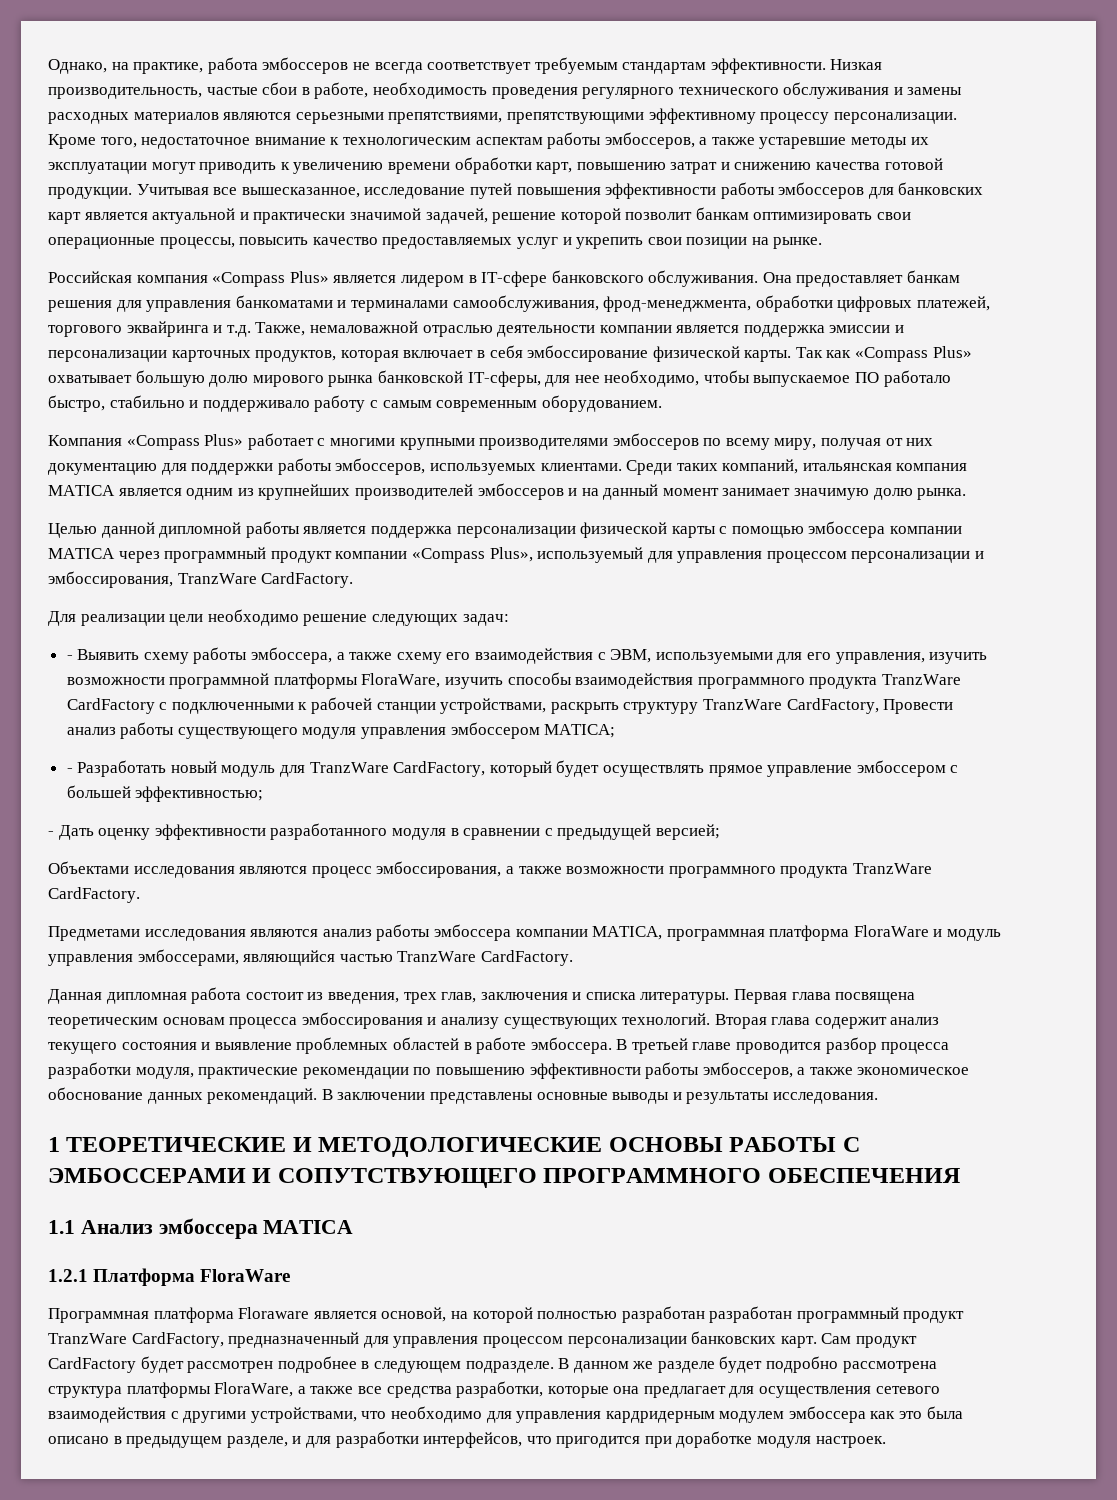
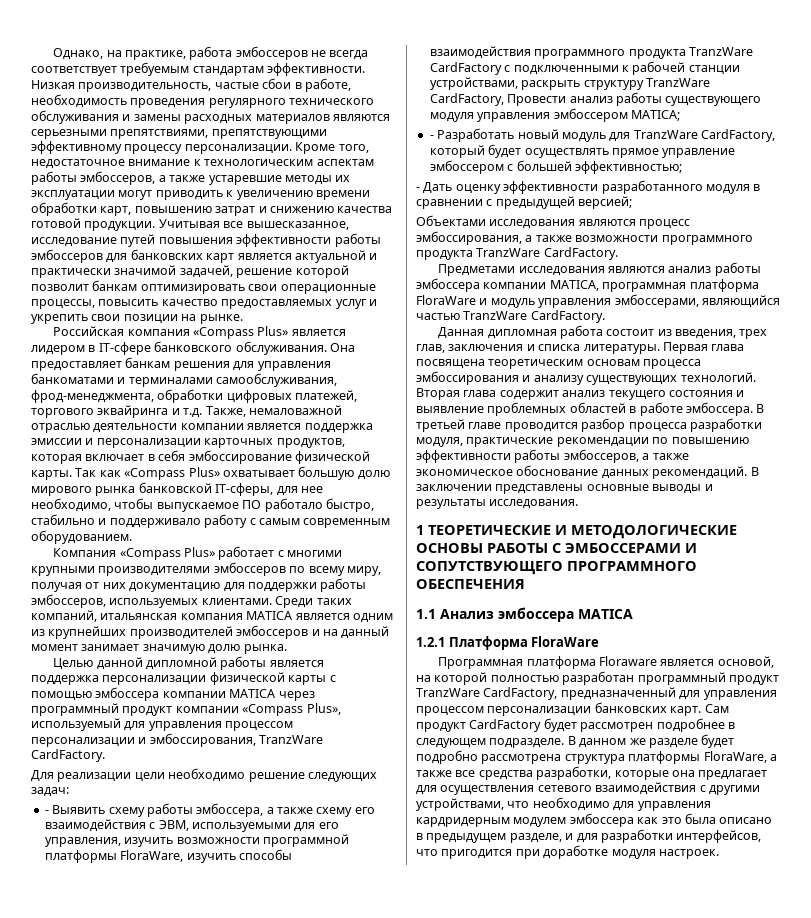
- Программная платформа Floraware является основой, на которой полностью разработан разработан программный продукт TranzWare CardFactory, предназначенный для управления процессом персонализации банковских карт.
+ Программная платформа Floraware является основой, на которой полностью разработан программный продукт TranzWare CardFactory, предназначенный для управления процессом персонализации банковских карт.

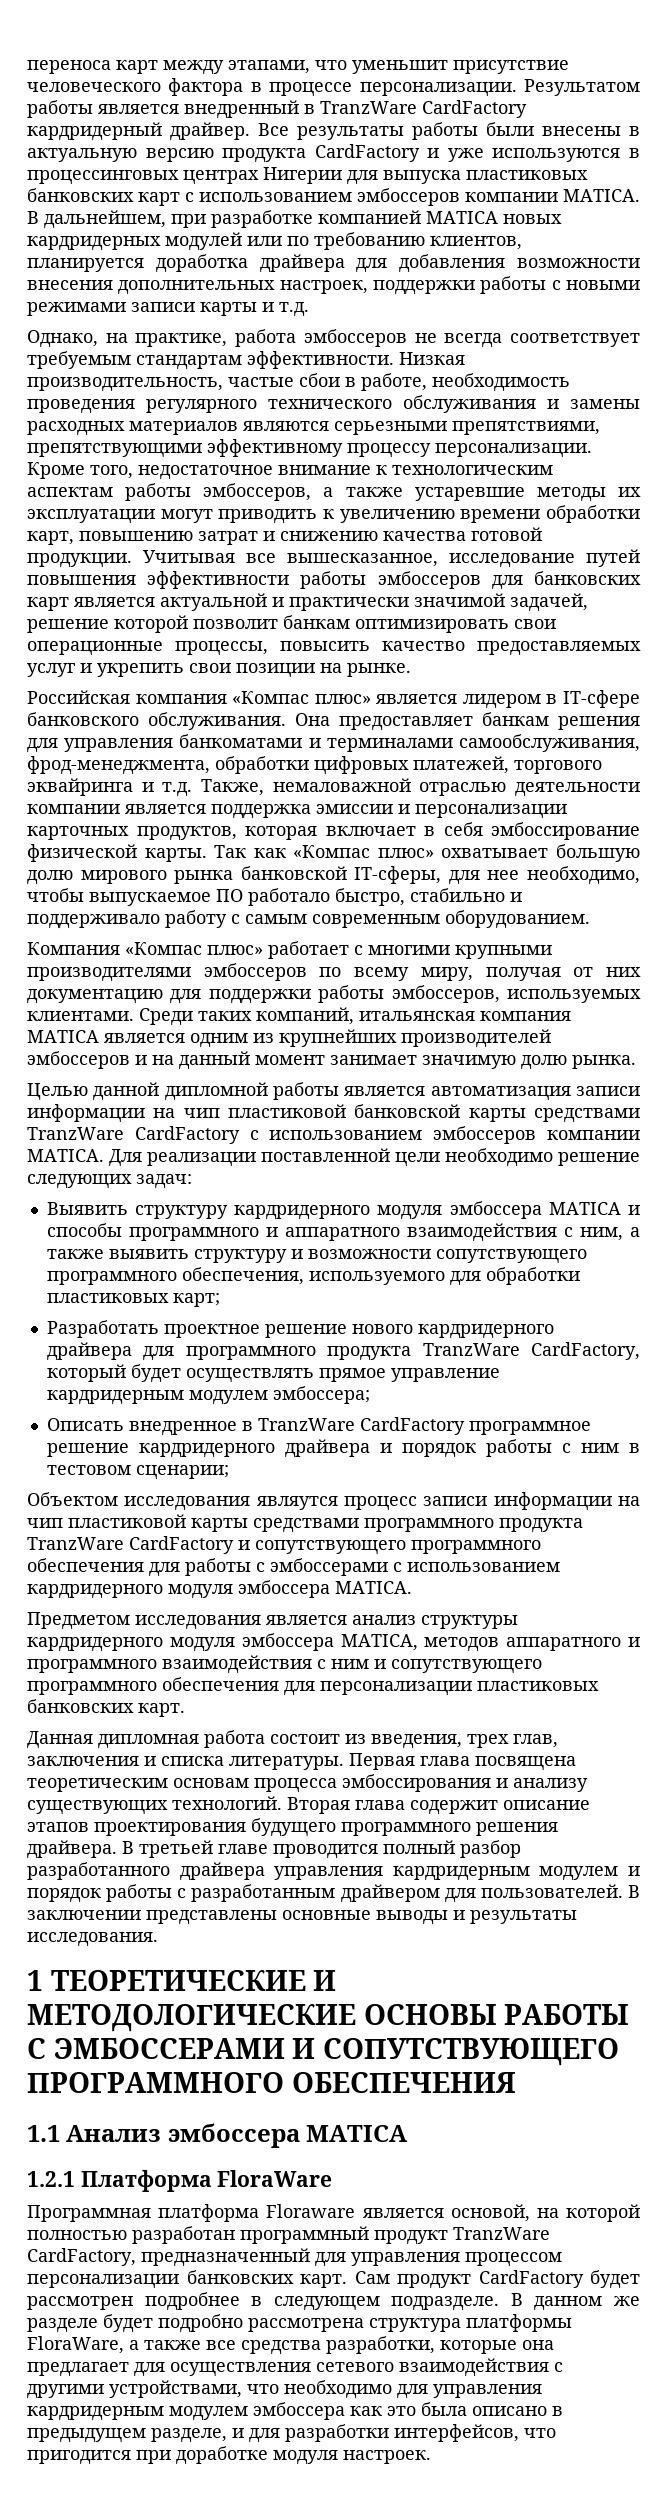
+ переноса карт между этапами, что уменьшит присутствие человеческого фактора в процессе персонализации. Результатом работы является внедренный в TranzWare CardFactory кардридерный драйвер. Все результаты работы были внесены в актуальную версию продукта CardFactory и уже используются в процессинговых центрах Нигерии для выпуска пластиковых банковских карт с использованием эмбоссеров компании MATICA. В дальнейшем, при разработке компанией MATICA новых кардридерных модулей или по требованию клиентов, планируется доработка драйвера для добавления возможности внесения дополнительных настроек, поддержки работы с новыми режимами записи карты и т.д.
- Российская компания «Compass Plus» является лидером в IT-сфере банковского обслуживания.
+ Российская компания «Компас плюс» является лидером в IT-сфере банковского обслуживания.
- Так как «Compass Plus» охватывает большую долю мирового рынка банковской IT-сферы, для нее необходимо, чтобы выпускаемое ПО работало быстро, стабильно и поддерживало работу с самым современным оборудованием.
+ Так как «Компас плюс» охватывает большую долю мирового рынка банковской IT-сферы, для нее необходимо, чтобы выпускаемое ПО работало быстро, стабильно и поддерживало работу с самым современным оборудованием.
- Компания «Compass Plus» работает с многими крупными производителями эмбоссеров по всему миру, получая от них документацию для поддержки работы эмбоссеров, используемых клиентами.
+ Компания «Компас плюс» работает с многими крупными производителями эмбоссеров по всему миру, получая от них документацию для поддержки работы эмбоссеров, используемых клиентами.
- Целью данной дипломной работы является поддержка персонализации физической карты с помощью эмбоссера компании MATICA через программный продукт компании «Compass Plus», используемый для управления процессом персонализации и эмбоссирования, TranzWare CardFactory.
- Для реализации цели необходимо решение следующих задач:
+ Целью данной дипломной работы является автоматизация записи информации на чип пластиковой банковской карты средствами TranzWare CardFactory с использованием эмбоссеров компании MATICA. Для реализации поставленной цели необходимо решение следующих задач:
- - Выявить схему работы эмбоссера, а также схему его взаимодействия с ЭВМ, используемыми для его управления, изучить возможности программной платформы FloraWare, изучить способы взаимодействия программного продукта TranzWare CardFactory с подключенными к рабочей станции устройствами, раскрыть структуру TranzWare CardFactory, Провести анализ работы существующего модуля управления эмбоссером MATICA;
- - Разработать новый модуль для TranzWare CardFactory, который будет осуществлять прямое управление эмбоссером с большей эффективностью;
- - Дать оценку эффективности разработанного модуля в сравнении с предыдущей версией;
- Объектами исследования являются процесс эмбоссирования, а также возможности программного продукта TranzWare CardFactory.
- Предметами исследования являются анализ работы эмбоссера компании MATICA, программная платформа FloraWare и модуль управления эмбоссерами, являющийся частью TranzWare CardFactory.
+ Выявить структуру кардридерного модуля эмбоссера MATICA и способы программного и аппаратного взаимодействия с ним, а также выявить структуру и возможности сопутствующего программного обеспечения, используемого для обработки пластиковых карт;
+ Разработать проектное решение нового кардридерного драйвера для программного продукта TranzWare CardFactory, который будет осуществлять прямое управление кардридерным модулем эмбоссера;
+ Описать внедренное в TranzWare CardFactory программное решение кардридерного драйвера и порядок работы с ним в тестовом сценарии;
+ Объектом исследования являутся процесс записи информации на чип пластиковой карты средствами программного продукта TranzWare CardFactory и сопутствующего программного обеспечения для работы с эмбоссерами с использованием кардридерного модуля эмбоссера MATICA.
+ Предметом исследования является анализ структуры кардридерного модуля эмбоссера MATICA, методов аппаратного и программного взаимодействия с ним и сопутствующего программного обеспечения для персонализации пластиковых банковских карт.
- Вторая глава содержит анализ текущего состояния и выявление проблемных областей в работе эмбоссера. В третьей главе проводится разбор процесса разработки модуля, практические рекомендации по повышению эффективности работы эмбоссеров, а также экономическое обоснование данных рекомендаций.
+ Вторая глава содержит описание этапов проектирования будущего программного решения драйвера. В третьей главе проводится полный разбор разработанного драйвера управления кардридерным модулем и порядок работы с разработанным драйвером для пользователей.

